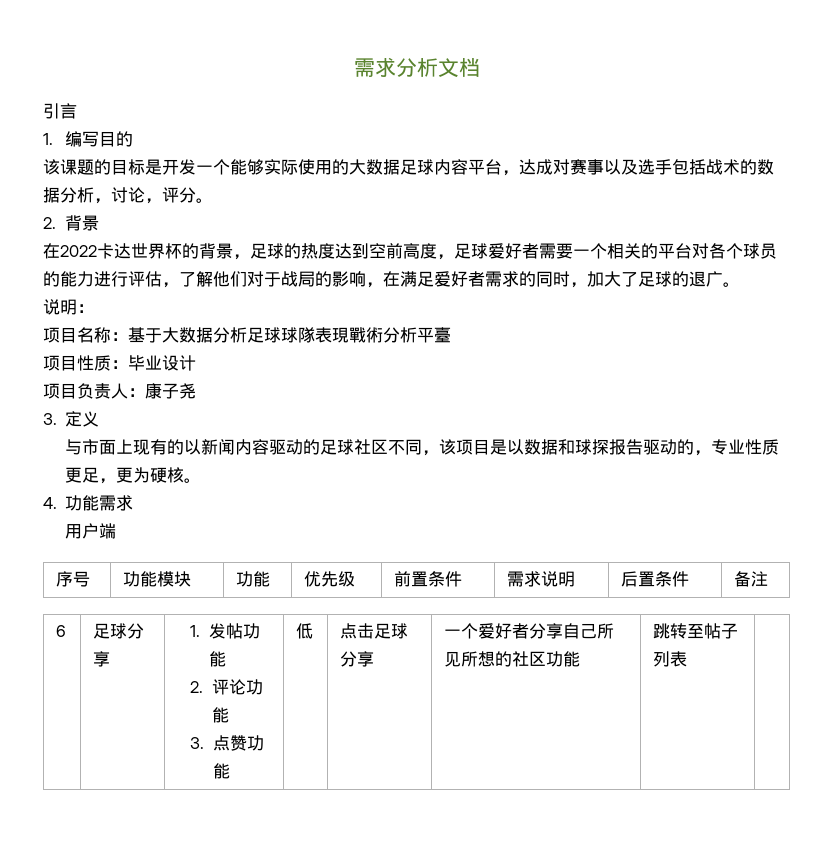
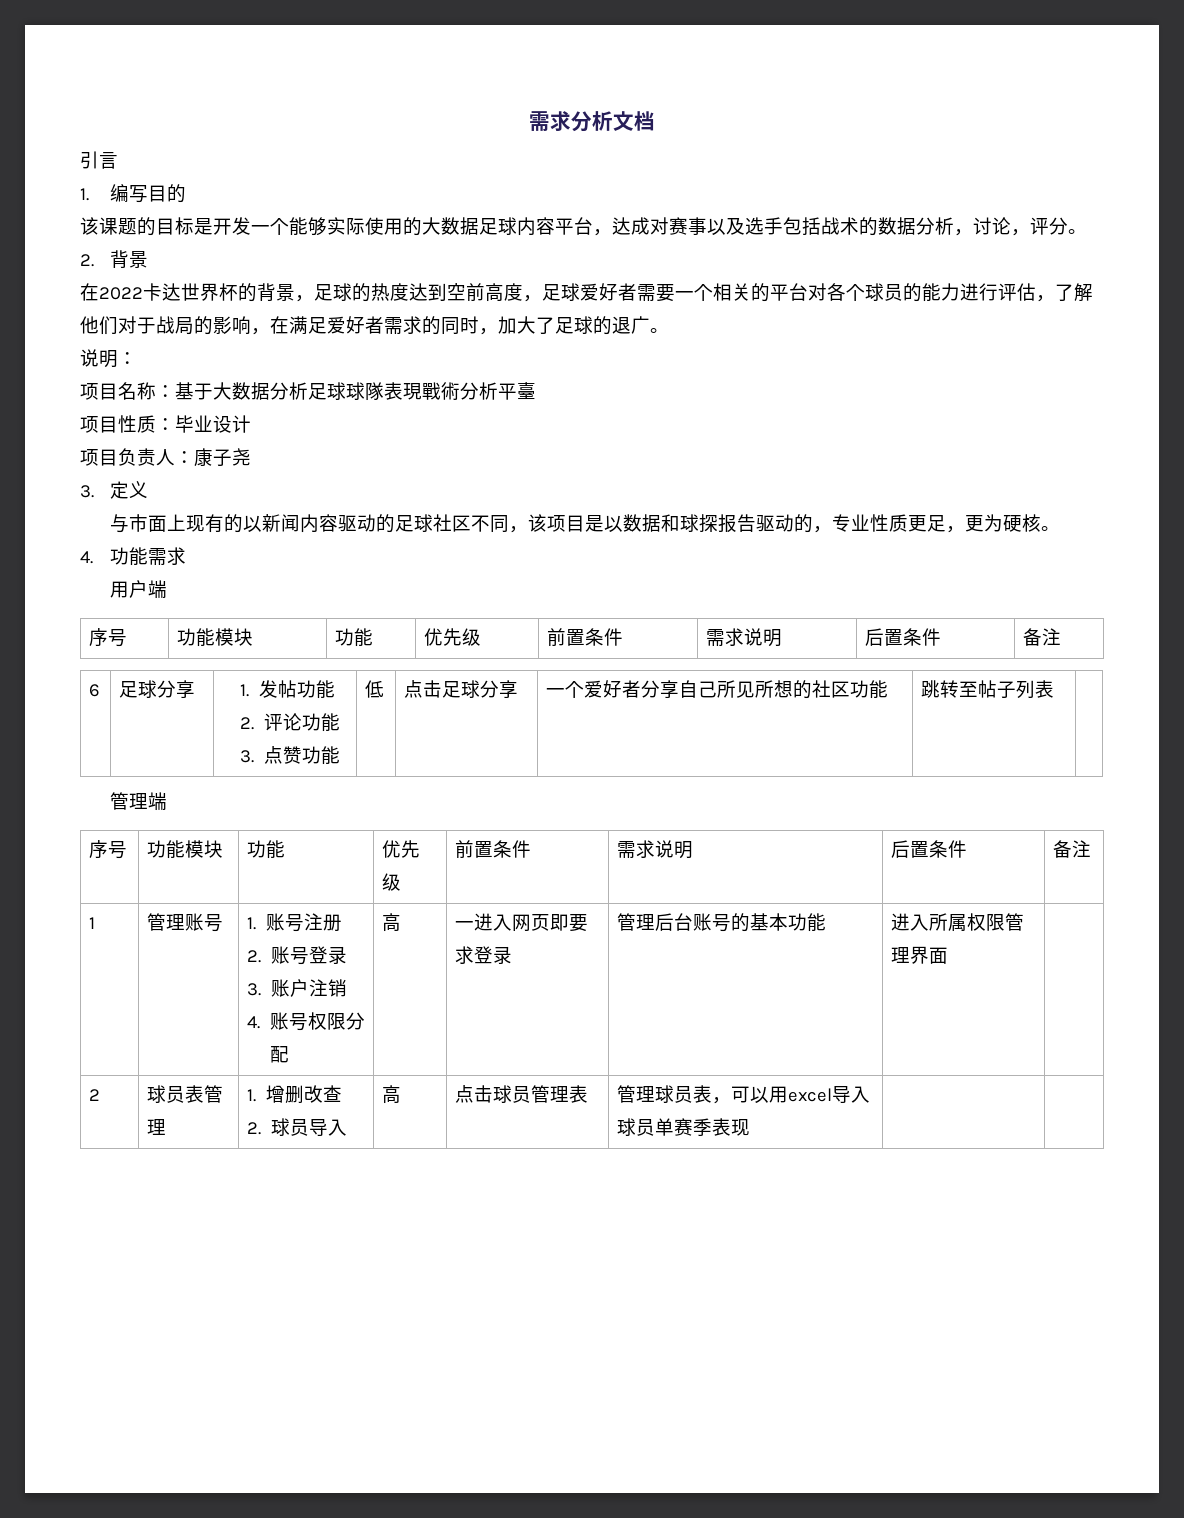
+ 管理端
+ 序号 | 功能模块 | 功能 | 优先级 | 前置条件 | 需求说明 | 后置条件 | 备注
+ 1 | 管理账号 | 1.账号注册
+ 2.账号登录
+ 3.账户注销
+ 4.账号权限分配 | 高 | 一进入网页即要求登录 | 管理后台账号的基本功能 | 进入所属权限管理界面 |
+ 2 | 球员表管理 | 1.增删改查
+ 2.球员导入 | 高 | 点击球员管理表 | 管理球员表，可以用excel导入球员单赛季表现 | |

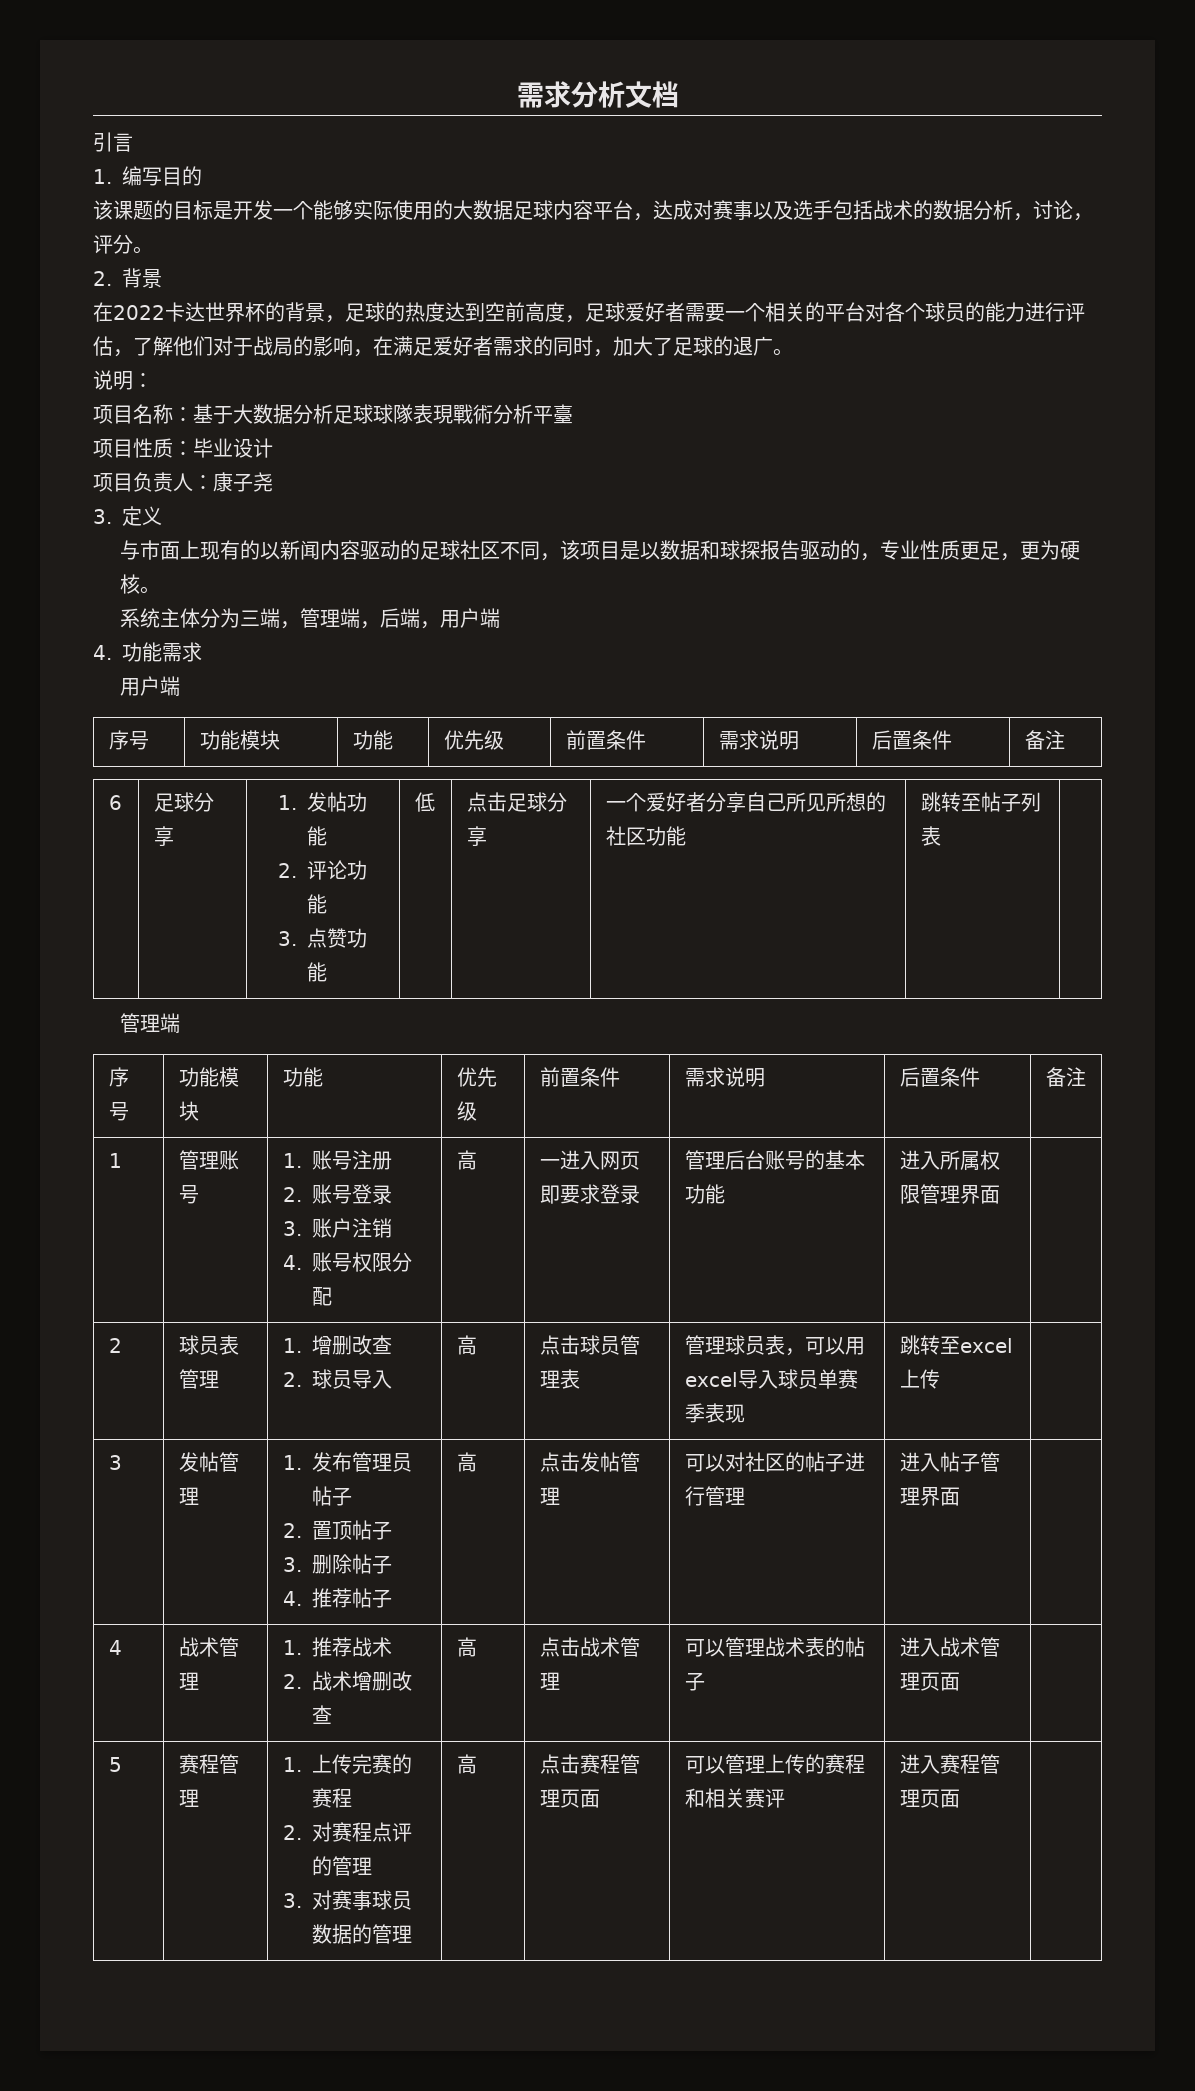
+ 系统主体分为三端，管理端，后端，用户端
  2 | 球员表管理 | 1.增删改查
- 2.球员导入 | 高 | 点击球员管理表 | 管理球员表，可以用excel导入球员单赛季表现 | |
+ 2.球员导入 | 高 | 点击球员管理表 | 管理球员表，可以用excel导入球员单赛季表现 | 跳转至excel上传 |
+ 3 | 发帖管理 | 1.发布管理员帖子
+ 2.置顶帖子
+ 3.删除帖子
+ 4.推荐帖子 | 高 | 点击发帖管理 | 可以对社区的帖子进行管理 | 进入帖子管理界面 |
+ 4 | 战术管理 | 1.推荐战术
+ 2.战术增删改查 | 高 | 点击战术管理 | 可以管理战术表的帖子 | 进入战术管理页面 |
+ 5 | 赛程管理 | 1.上传完赛的赛程
+ 2.对赛程点评的管理
+ 3.对赛事球员数据的管理 | 高 | 点击赛程管理页面 | 可以管理上传的赛程和相关赛评 | 进入赛程管理页面 |

